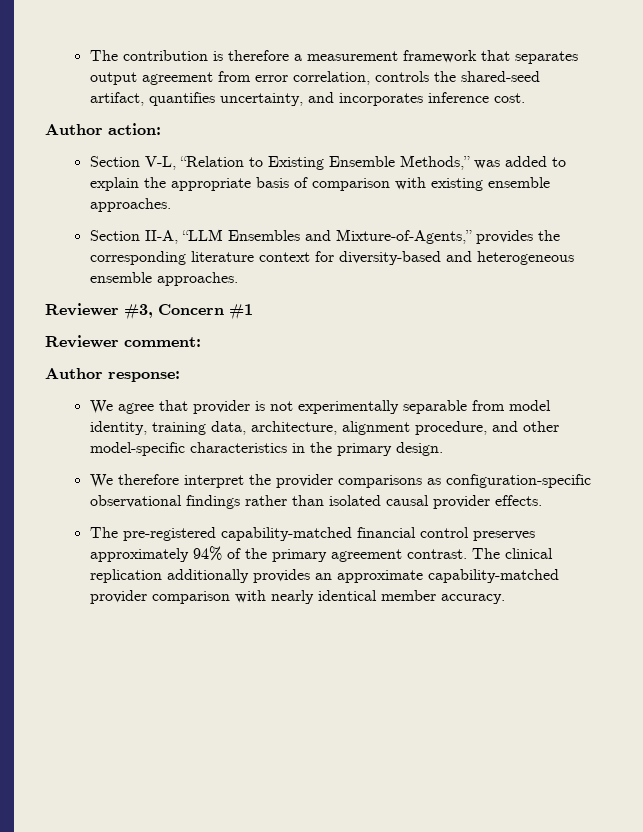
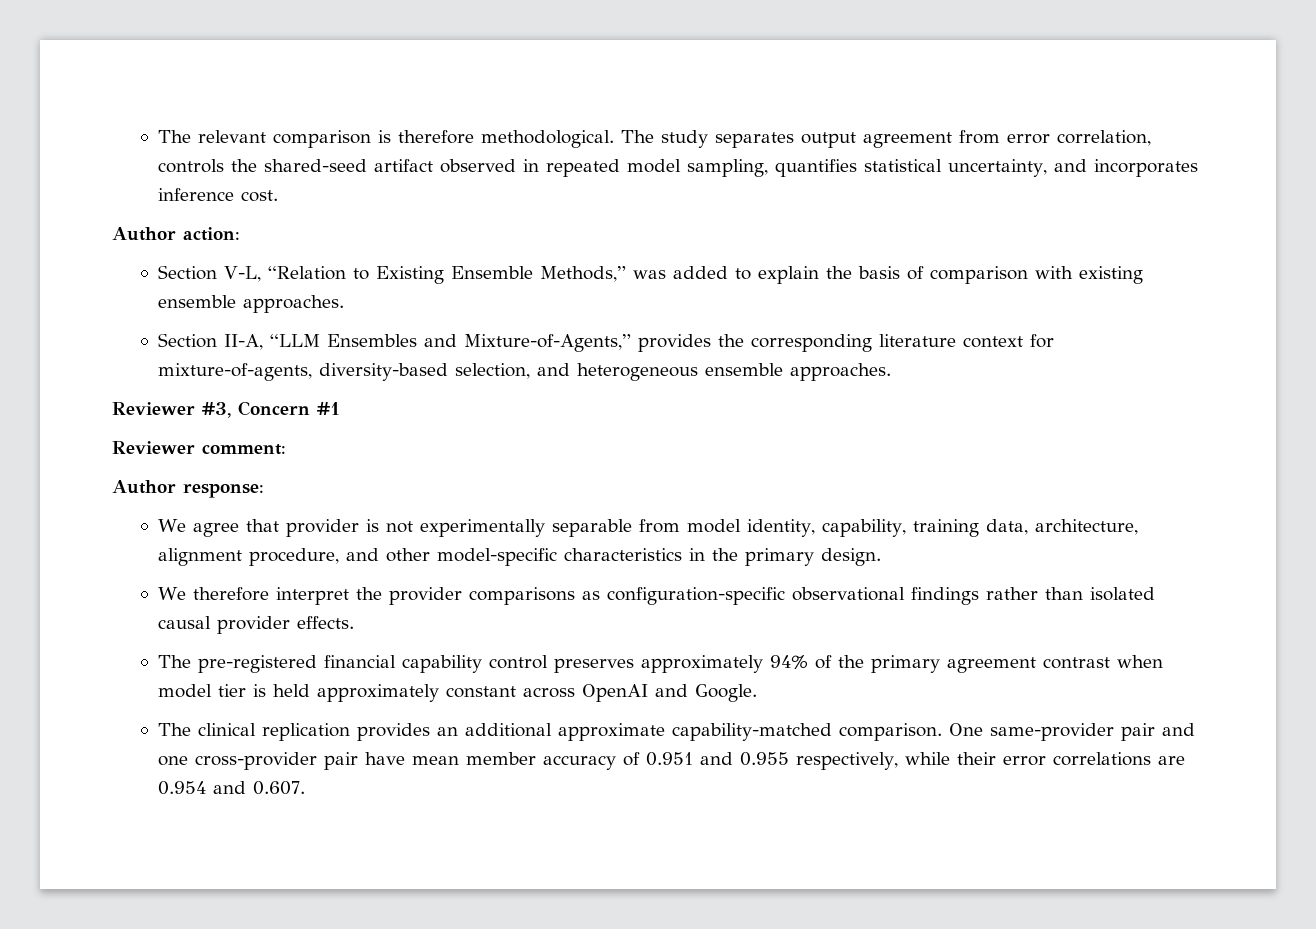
- The contribution is therefore a measurement framework that separates output agreement from error correlation, controls the shared-seed artifact, quantifies uncertainty, and incorporates inference cost.
+ The relevant comparison is therefore methodological. The study separates output agreement from error correlation, controls the shared-seed artifact observed in repeated model sampling, quantifies statistical uncertainty, and incorporates inference cost.
- Section V-L, “Relation to Existing Ensemble Methods,” was added to explain the appropriate basis of comparison with existing ensemble approaches.
+ Section V-L, “Relation to Existing Ensemble Methods,” was added to explain the basis of comparison with existing ensemble approaches.
- Section II-A, “LLM Ensembles and Mixture-of-Agents,” provides the corresponding literature context for diversity-based and heterogeneous ensemble approaches.
+ Section II-A, “LLM Ensembles and Mixture-of-Agents,” provides the corresponding literature context for mixture-of-agents, diversity-based selection, and heterogeneous ensemble approaches.
- We agree that provider is not experimentally separable from model identity, training data, architecture, alignment procedure, and other model-specific characteristics in the primary design.
+ We agree that provider is not experimentally separable from model identity, capability, training data, architecture, alignment procedure, and other model-specific characteristics in the primary design.
- The pre-registered capability-matched financial control preserves approximately 94% of the primary agreement contrast. The clinical replication additionally provides an approximate capability-matched provider comparison with nearly identical member accuracy.
+ The pre-registered financial capability control preserves approximately 94% of the primary agreement contrast when model tier is held approximately constant across OpenAI and Google.
+ The clinical replication provides an additional approximate capability-matched comparison. One same-provider pair and one cross-provider pair have mean member accuracy of 0.951 and 0.955 respectively, while their error correlations are 0.954 and 0.607.

